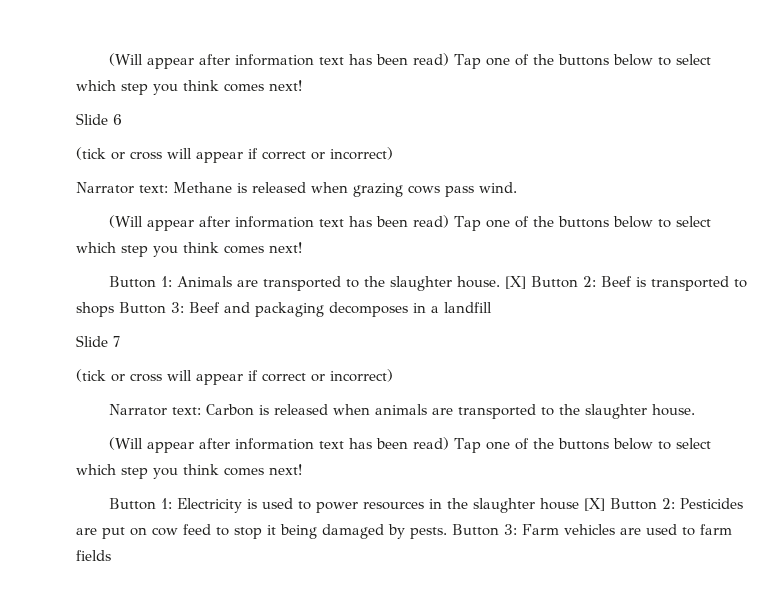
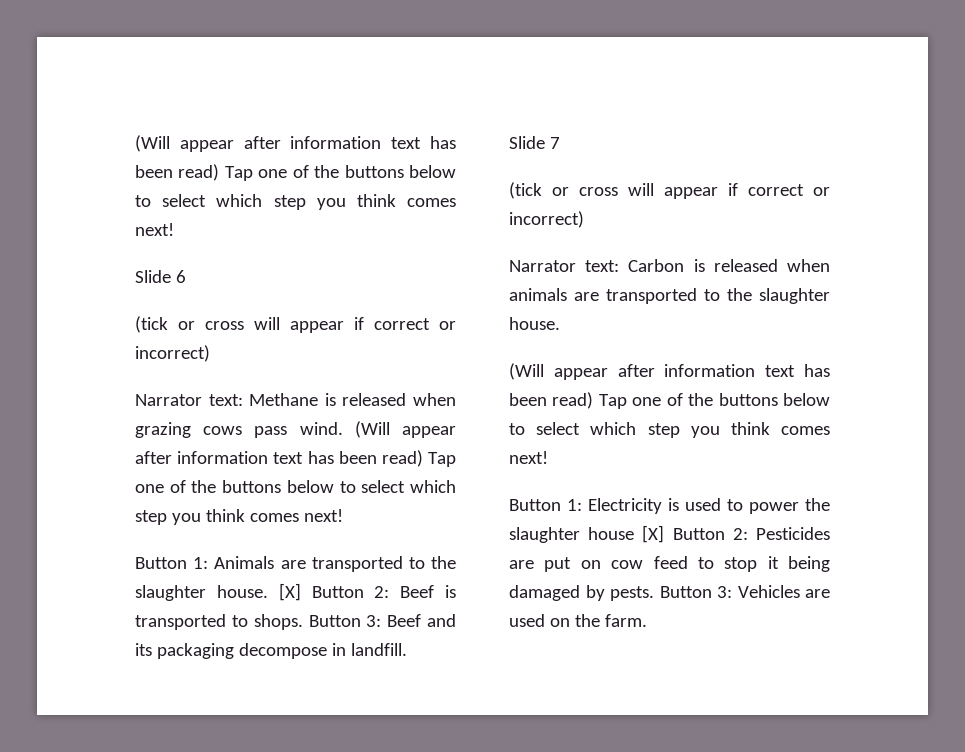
- Narrator text: Methane is released when grazing cows pass wind.
- (Will appear after information text has been read) Tap one of the buttons below to select which step you think comes next!
+ Narrator text: Methane is released when grazing cows pass wind. (Will appear after information text has been read) Tap one of the buttons below to select which step you think comes next!
- [X] Button 2: Beef is transported to shops Button 3: Beef and packaging decomposes in a landfill
+ [X] Button 2: Beef is transported to shops. Button 3: Beef and its packaging decompose in landfill.
- Button 1: Electricity is used to power resources in the slaughter house [X] Button 2: Pesticides are put on cow feed to stop it being damaged by pests.
+ Button 1: Electricity is used to power the slaughter house [X] Button 2: Pesticides are put on cow feed to stop it being damaged by pests.
- Button 3: Farm vehicles are used to farm fields
+ Button 3: Vehicles are used on the farm.

